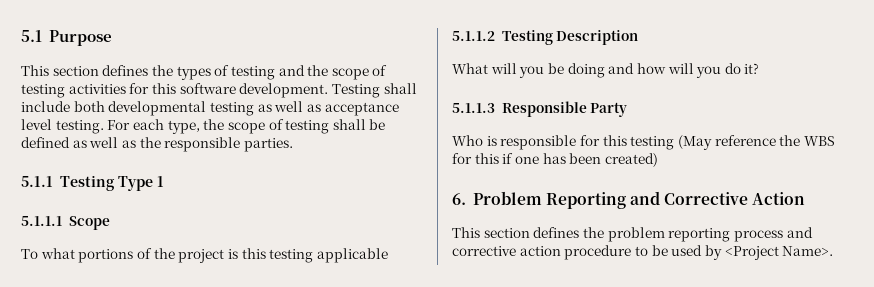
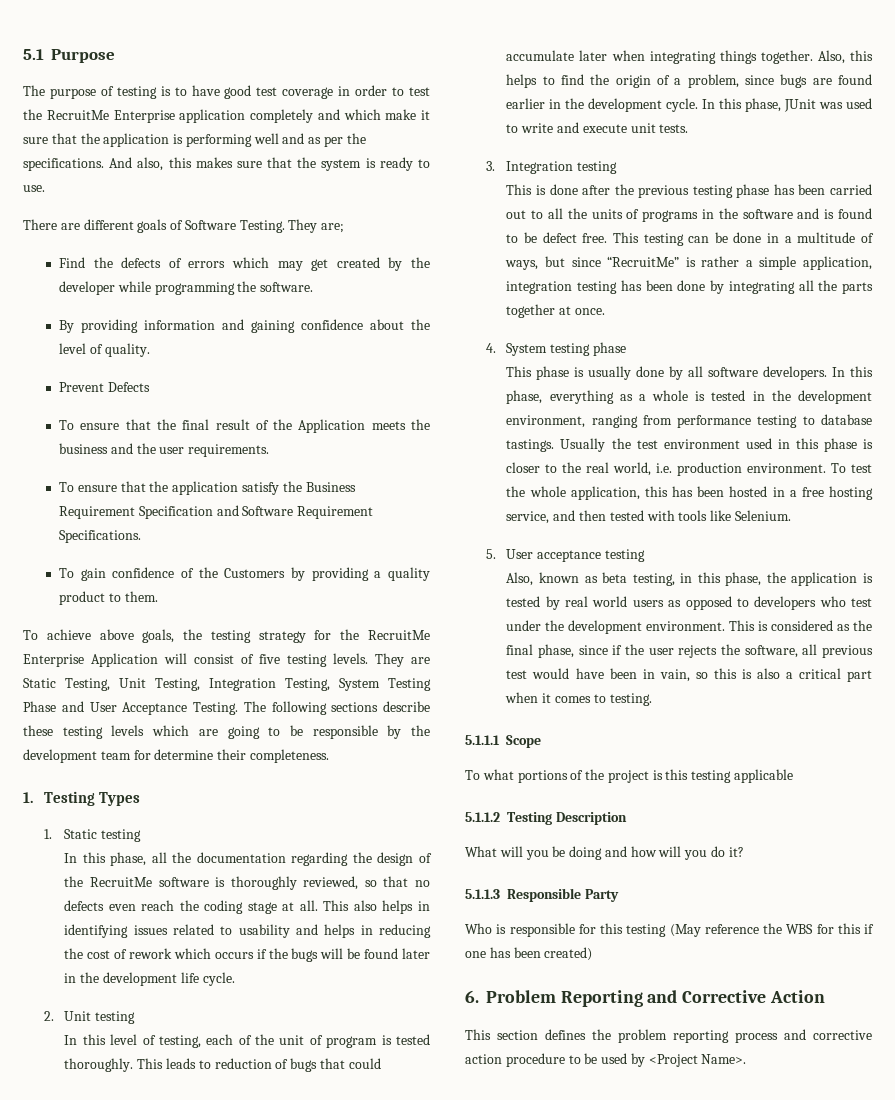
- This section defines the types of testing and the scope of testing activities for this software development. Testing shall include both developmental testing as well as acceptance level testing. For each type, the scope of testing shall be defined as well as the responsible parties.
- 5.1.1 Testing Type 1
+ The purpose of testing is to have good test coverage in order to test the RecruitMe Enterprise application completely and which make it sure that the application is performing well and as per the specifications. And also, this makes sure that the system is ready to use.
+ There are different goals of Software Testing. They are;
+ Find the defects of errors which may get created by the developer while programming the software.
+ By providing information and gaining confidence about the level of quality.
+ Prevent Defects
+ To ensure that the final result of the Application meets the business and the user requirements.
+ To ensure that the application satisfy the Business Requirement Specification and Software Requirement Specifications.
+ To gain confidence of the Customers by providing a quality product to them.
+ To achieve above goals, the testing strategy for the RecruitMe Enterprise Application will consist of five testing levels. They are Static Testing, Unit Testing, Integration Testing, System Testing Phase and User Acceptance Testing. The following sections describe these testing levels which are going to be responsible by the development team for determine their completeness.
+ 1. Testing Types
+ 1. Static testing
+ In this phase, all the documentation regarding the design of the RecruitMe software is thoroughly reviewed, so that no defects even reach the coding stage at all. This also helps in identifying issues related to usability and helps in reducing the cost of rework which occurs if the bugs will be found later in the development life cycle.
+ 2. Unit testing
+ In this level of testing, each of the unit of program is tested thoroughly. This leads to reduction of bugs that could accumulate later when integrating things together. Also, this helps to find the origin of a problem, since bugs are found earlier in the development cycle. In this phase, JUnit was used to write and execute unit tests.
+ 3. Integration testing
+ This is done after the previous testing phase has been carried out to all the units of programs in the software and is found to be defect free. This testing can be done in a multitude of ways, but since “RecruitMe” is rather a simple application, integration testing has been done by integrating all the parts together at once.
+ 4. System testing phase
+ This phase is usually done by all software developers. In this phase, everything as a whole is tested in the development environment, ranging from performance testing to database tastings. Usually the test environment used in this phase is closer to the real world, i.e. production environment. To test the whole application, this has been hosted in a free hosting service, and then tested with tools like Selenium.
+ 5. User acceptance testing
+ Also, known as beta testing, in this phase, the application is tested by real world users as opposed to developers who test under the development environment. This is considered as the final phase, since if the user rejects the software, all previous test would have been in vain, so this is also a critical part when it comes to testing.

